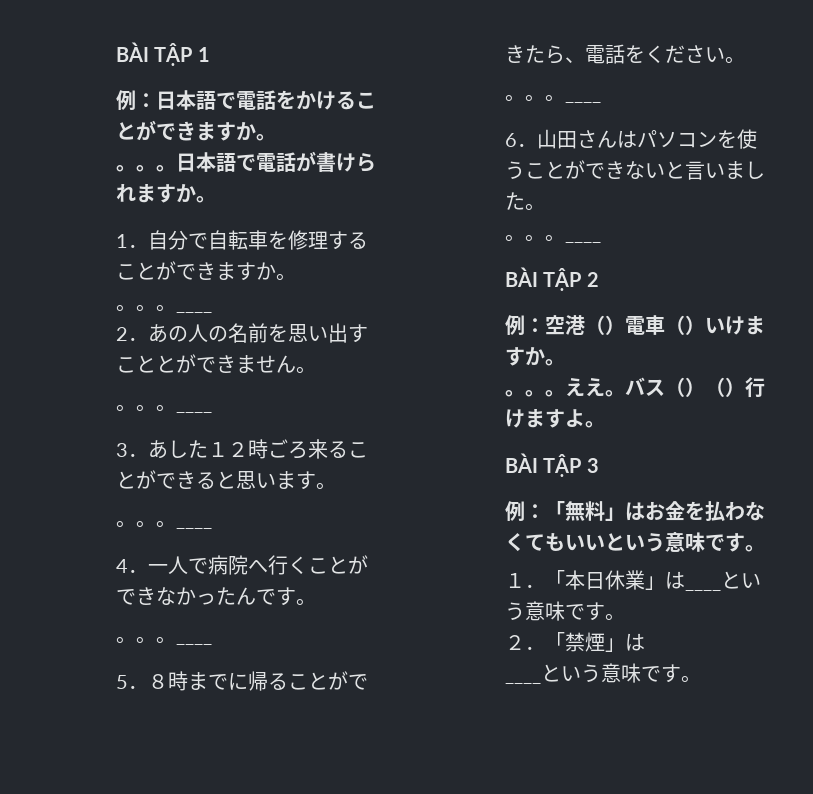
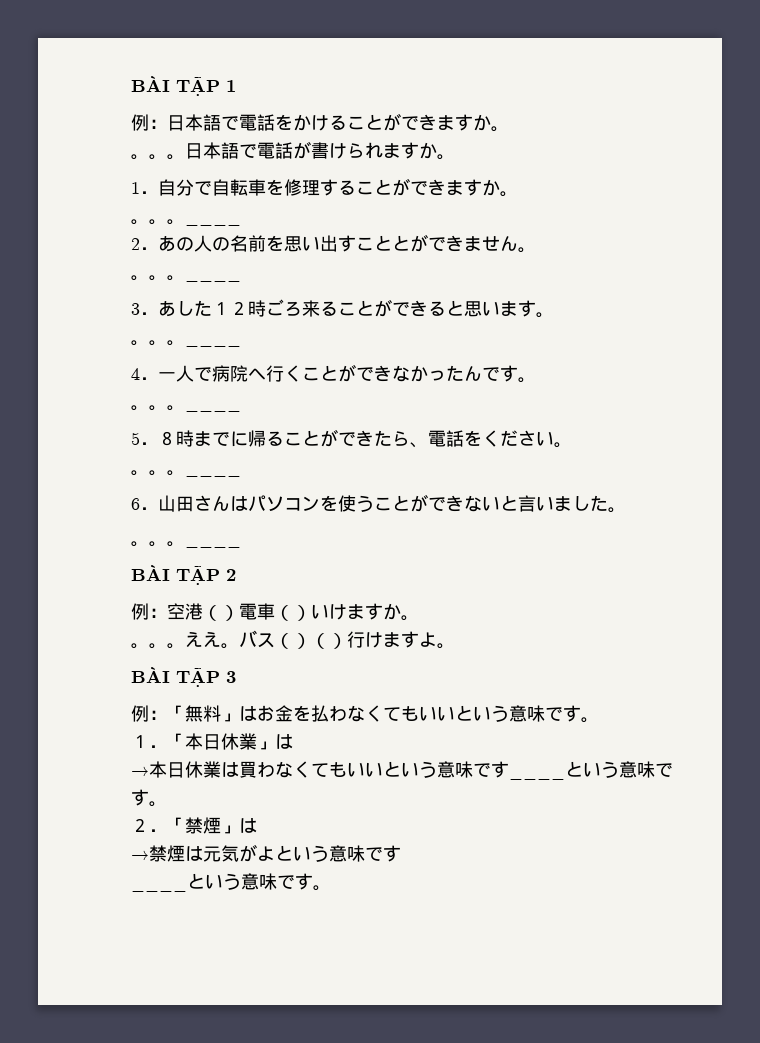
- １．「本日休業」は____という意味です。
+ １．「本日休業」は
+ →本日休業は買わなくてもいいという意味です____という意味です。
+ →禁煙は元気がよという意味です

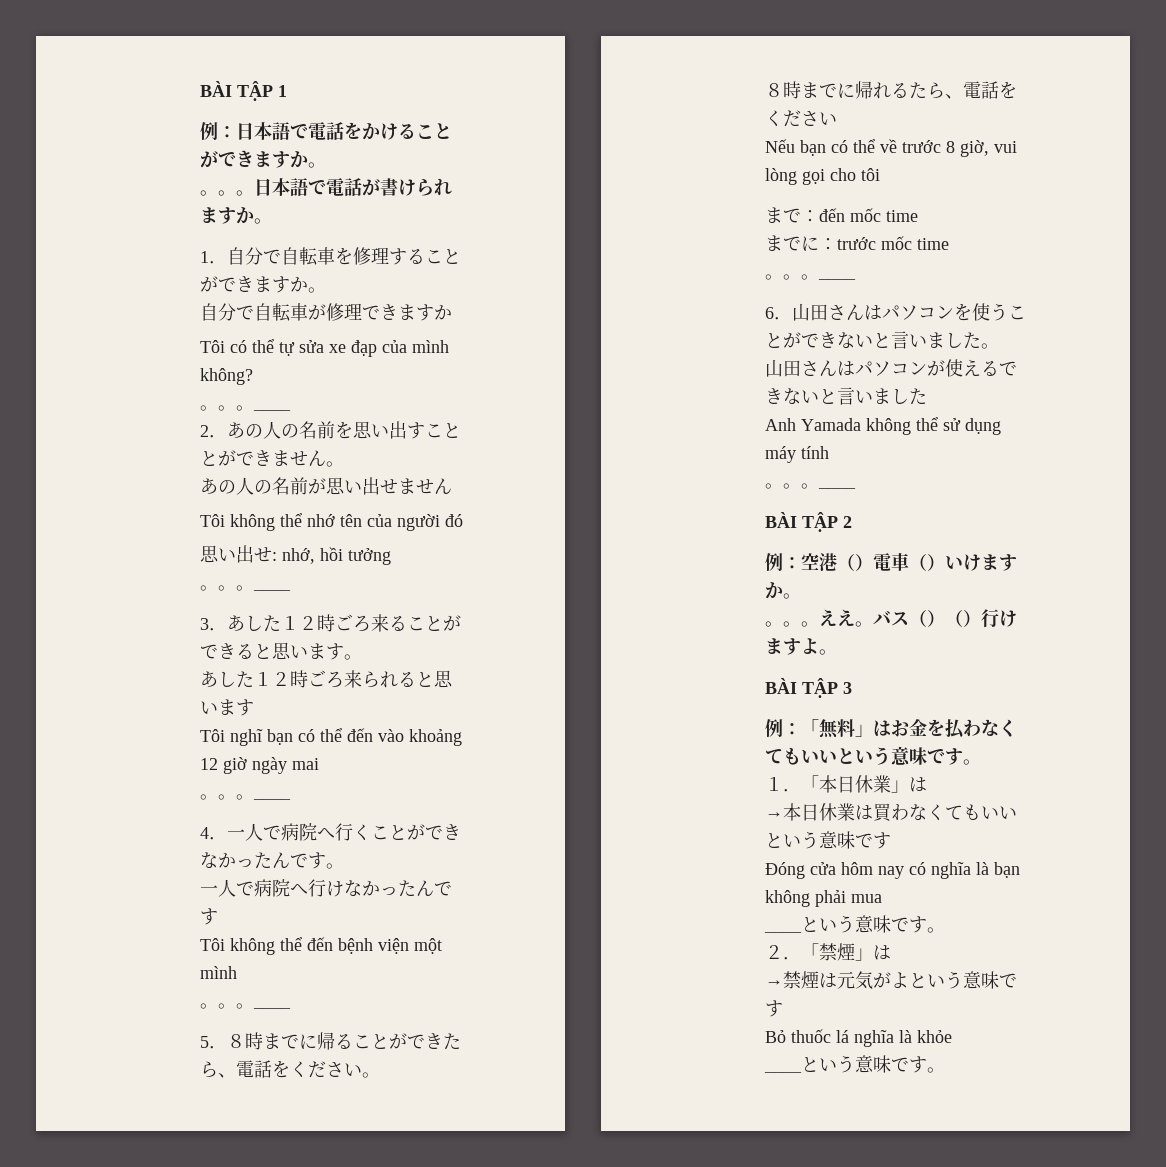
+ 自分で自転車が修理できますか
+ Tôi có thể tự sửa xe đạp của mình không?
+ あの人の名前が思い出せません
+ Tôi không thể nhớ tên của người đó
+ 思い出せ: nhớ, hồi tưởng
+ あした１２時ごろ来られると思います
+ Tôi nghĩ bạn có thể đến vào khoảng 12 giờ ngày mai
+ 一人で病院へ行けなかったんです
+ Tôi không thể đến bệnh viện một mình
+ ８時までに帰れるたら、電話をください
+ Nếu bạn có thể về trước 8 giờ, vui lòng gọi cho tôi
+ まで：đến mốc time
+ までに：trước mốc time
+ 山田さんはパソコンが使えるできないと言いました
+ Anh Yamada không thể sử dụng máy tính
- →本日休業は買わなくてもいいという意味です____という意味です。
+ →本日休業は買わなくてもいいという意味です
+ Đóng cửa hôm nay có nghĩa là bạn không phải mua
+ ____という意味です。
+ Bỏ thuốc lá nghĩa là khỏe

